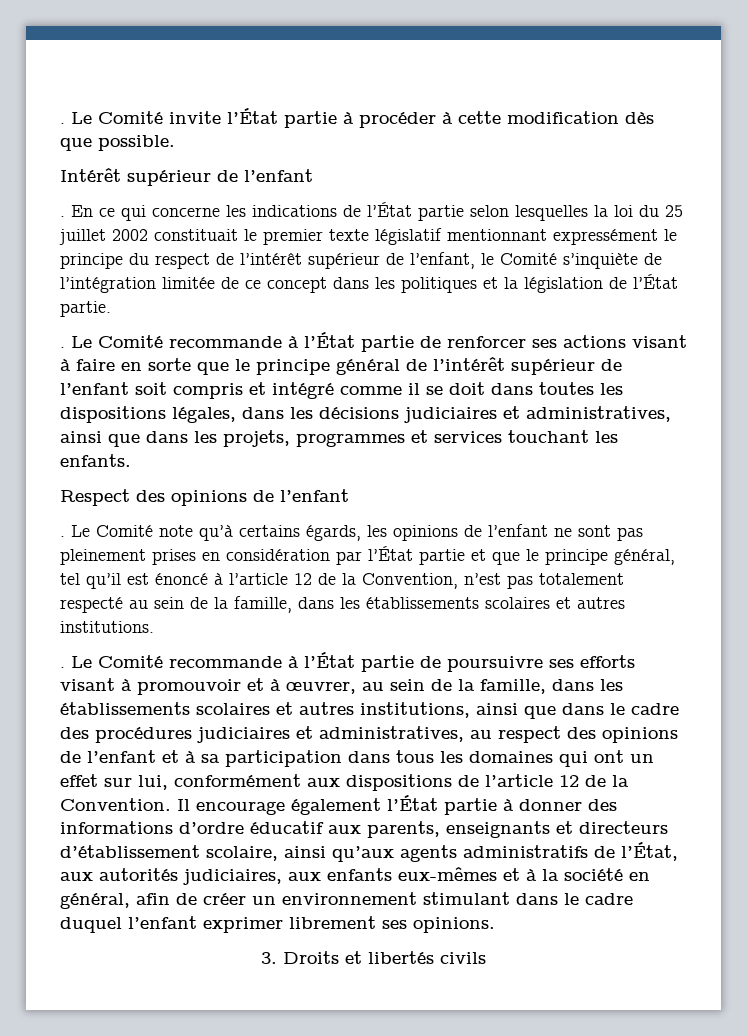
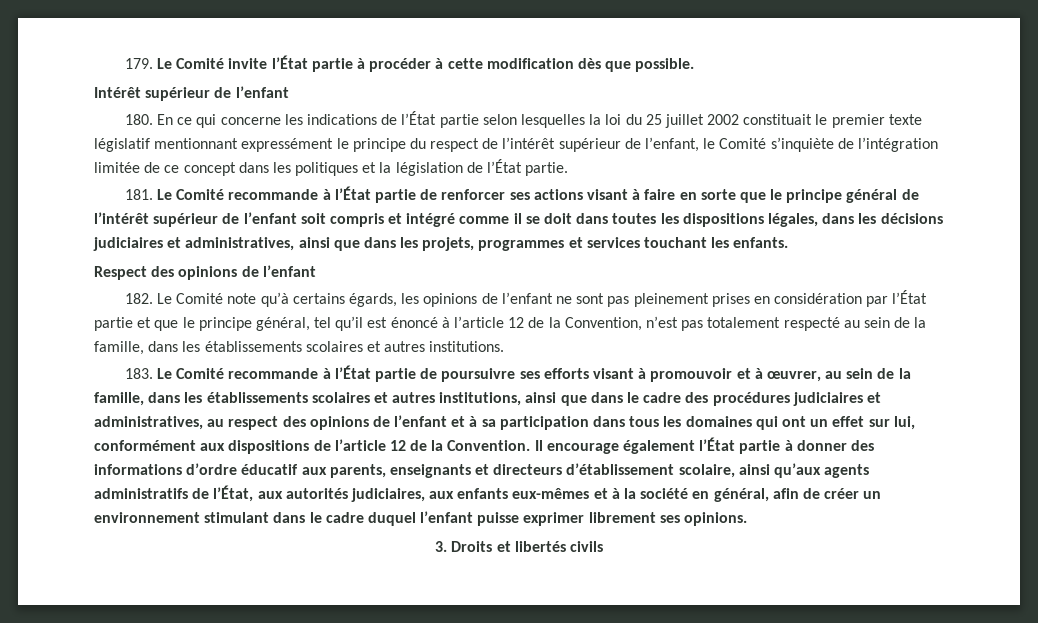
- . Le Comité invite l’État partie à procéder à cette modification dès que possible.
+ 179. Le Comité invite l’État partie à procéder à cette modification dès que possible.
- . En ce qui concerne les indications de l’État partie selon lesquelles la loi du 25 juillet 2002 constituait le premier texte législatif mentionnant expressément le principe du respect de l’intérêt supérieur de l’enfant, le Comité s’inquiète de l’intégration limitée de ce concept dans les politiques et la législation de l’État partie.
+ 180. En ce qui concerne les indications de l’État partie selon lesquelles la loi du 25 juillet 2002 constituait le premier texte législatif mentionnant expressément le principe du respect de l’intérêt supérieur de l’enfant, le Comité s’inquiète de l’intégration limitée de ce concept dans les politiques et la législation de l’État partie.
- . Le Comité recommande à l’État partie de renforcer ses actions visant à faire en sorte que le principe général de l’intérêt supérieur de l’enfant soit compris et intégré comme il se doit dans toutes les dispositions légales, dans les décisions judiciaires et administratives, ainsi que dans les projets, programmes et services touchant les enfants.
+ 181. Le Comité recommande à l’État partie de renforcer ses actions visant à faire en sorte que le principe général de l’intérêt supérieur de l’enfant soit compris et intégré comme il se doit dans toutes les dispositions légales, dans les décisions judiciaires et administratives, ainsi que dans les projets, programmes et services touchant les enfants.
- . Le Comité note qu’à certains égards, les opinions de l’enfant ne sont pas pleinement prises en considération par l’État partie et que le principe général, tel qu’il est énoncé à l’article 12 de la Convention, n’est pas totalement respecté au sein de la famille, dans les établissements scolaires et autres institutions.
+ 182. Le Comité note qu’à certains égards, les opinions de l’enfant ne sont pas pleinement prises en considération par l’État partie et que le principe général, tel qu’il est énoncé à l’article 12 de la Convention, n’est pas totalement respecté au sein de la famille, dans les établissements scolaires et autres institutions.
- . Le Comité recommande à l’État partie de poursuivre ses efforts visant à promouvoir et à œuvrer, au sein de la famille, dans les établissements scolaires et autres institutions, ainsi que dans le cadre des procédures judiciaires et administratives, au respect des opinions de l’enfant et à sa participation dans tous les domaines qui ont un effet sur lui, conformément aux dispositions de l’article 12 de la Convention.
+ 183. Le Comité recommande à l’État partie de poursuivre ses efforts visant à promouvoir et à œuvrer, au sein de la famille, dans les établissements scolaires et autres institutions, ainsi que dans le cadre des procédures judiciaires et administratives, au respect des opinions de l’enfant et à sa participation dans tous les domaines qui ont un effet sur lui, conformément aux dispositions de l’article 12 de la Convention.
- Il encourage également l’État partie à donner des informations d’ordre éducatif aux parents, enseignants et directeurs d’établissement scolaire, ainsi qu’aux agents administratifs de l’État, aux autorités judiciaires, aux enfants eux-mêmes et à la société en général, afin de créer un environnement stimulant dans le cadre duquel l’enfant exprimer librement ses opinions.
+ Il encourage également l’État partie à donner des informations d’ordre éducatif aux parents, enseignants et directeurs d’établissement scolaire, ainsi qu’aux agents administratifs de l’État, aux autorités judiciaires, aux enfants eux-mêmes et à la société en général, afin de créer un environnement stimulant dans le cadre duquel l’enfant puisse exprimer librement ses opinions.

